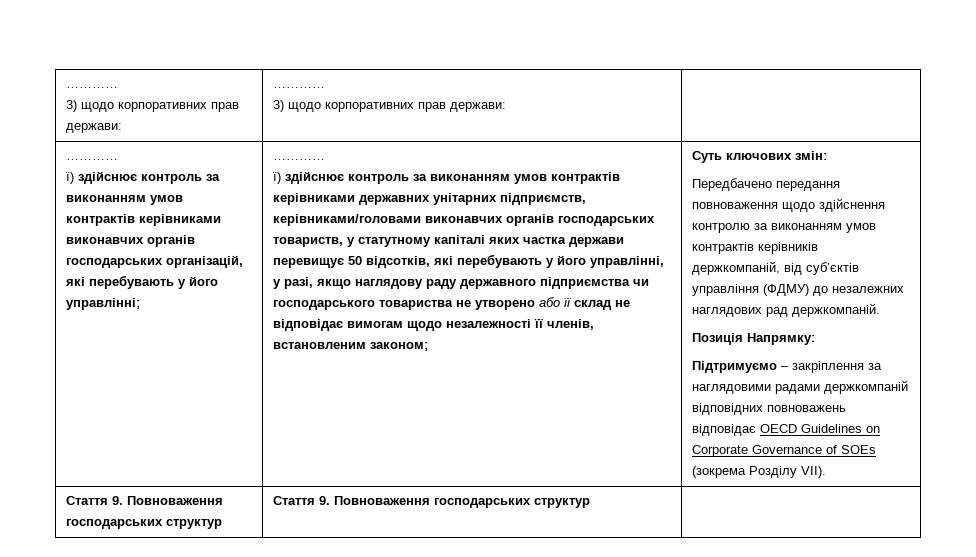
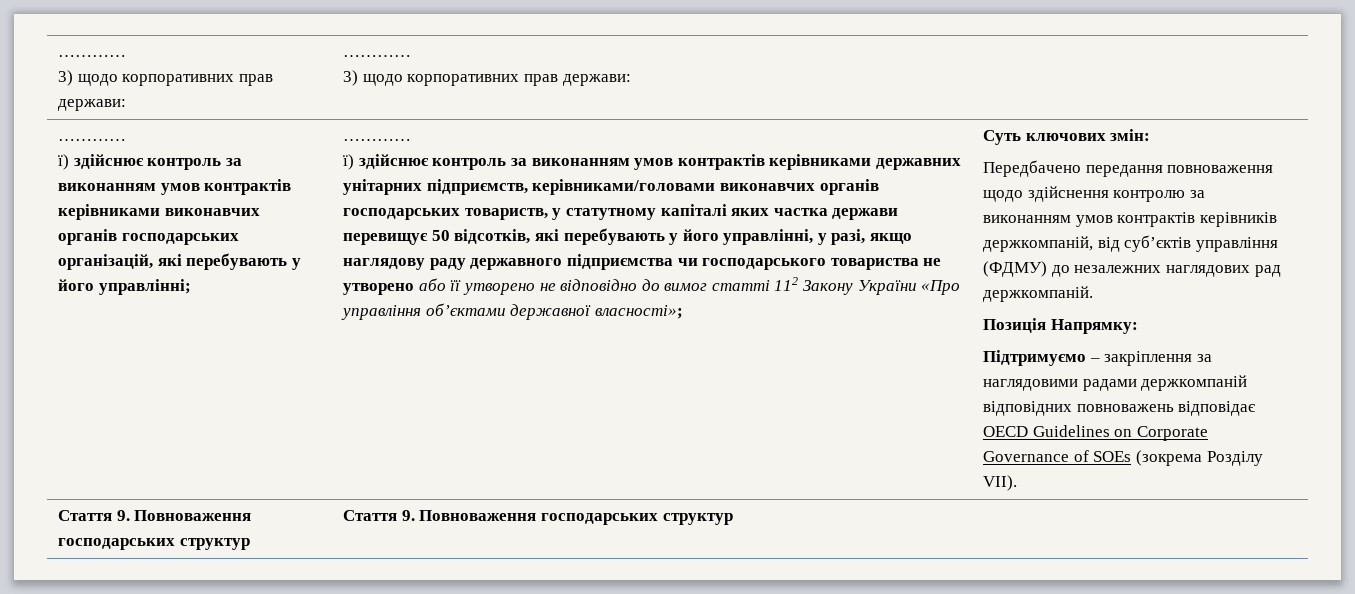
- ї) здійснює контроль за виконанням умов контрактів керівниками державних унітарних підприємств, керівниками/головами виконавчих органів господарських товариств, у статутному капіталі яких частка держави перевищує 50 відсотків, які перебувають у його управлінні, у разі, якщо наглядову раду державного підприємства чи господарського товариства не утворено або її склад не відповідає вимогам щодо незалежності її членів, встановленим законом;
+ ї) здійснює контроль за виконанням умов контрактів керівниками державних унітарних підприємств, керівниками/головами виконавчих органів господарських товариств, у статутному капіталі яких частка держави перевищує 50 відсотків, які перебувають у його управлінні, у разі, якщо наглядову раду державного підприємства чи господарського товариства не утворено або її утворено не відповідно до вимог статті 112 Закону України «Про управління об’єктами державної власності»;

